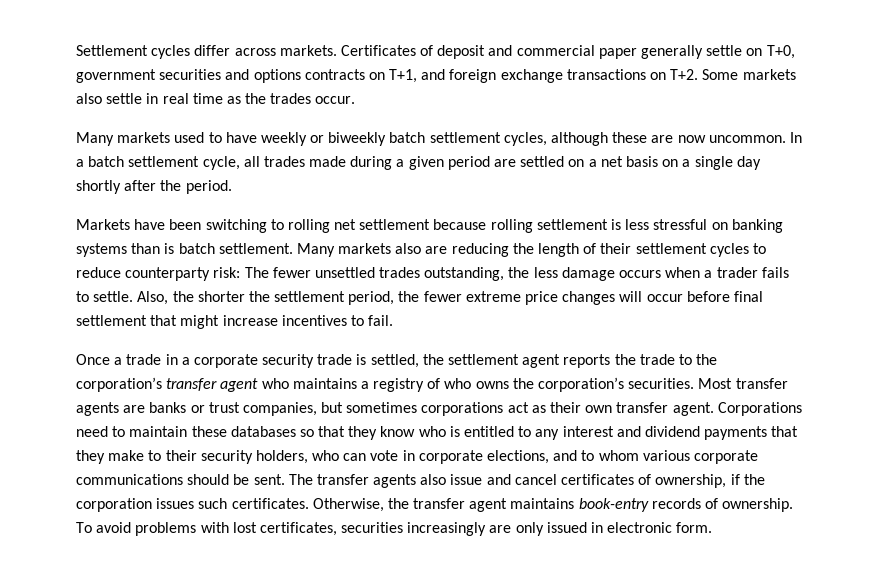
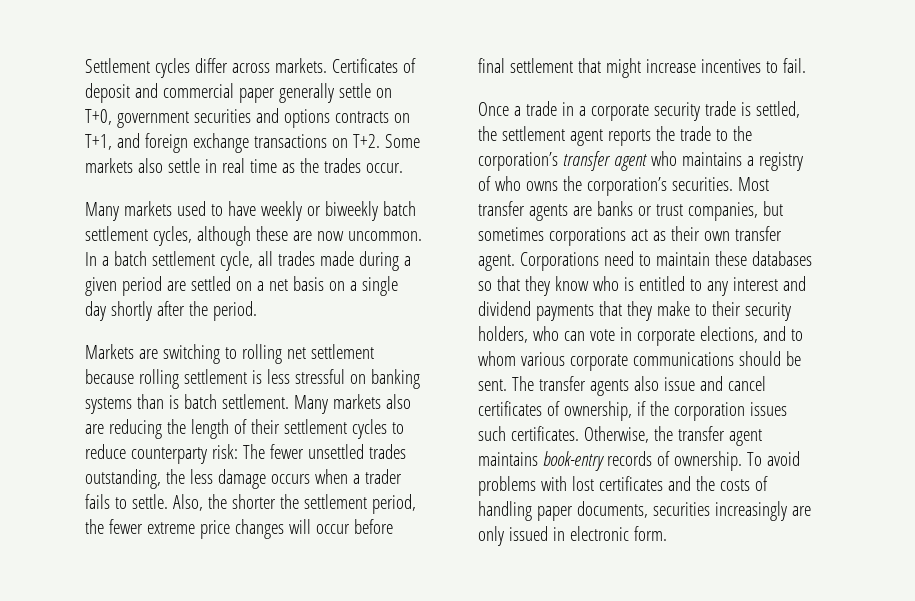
- Markets have been switching to rolling net settlement because rolling settlement is less stressful on banking systems than is batch settlement.
+ Markets are switching to rolling net settlement because rolling settlement is less stressful on banking systems than is batch settlement.
- To avoid problems with lost certificates, securities increasingly are only issued in electronic form.
+ To avoid problems with lost certificates and the costs of handling paper documents, securities increasingly are only issued in electronic form.

